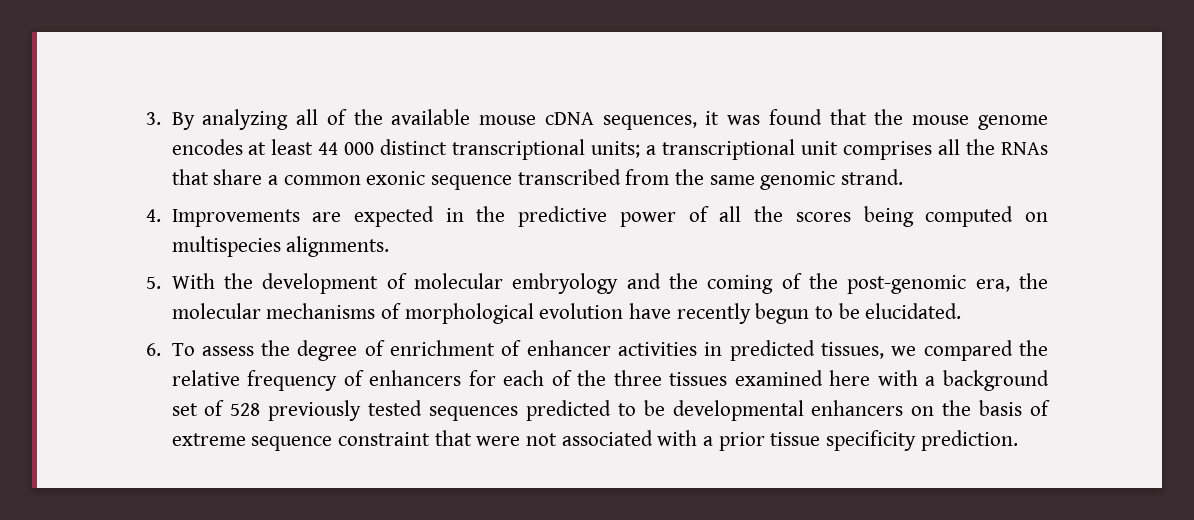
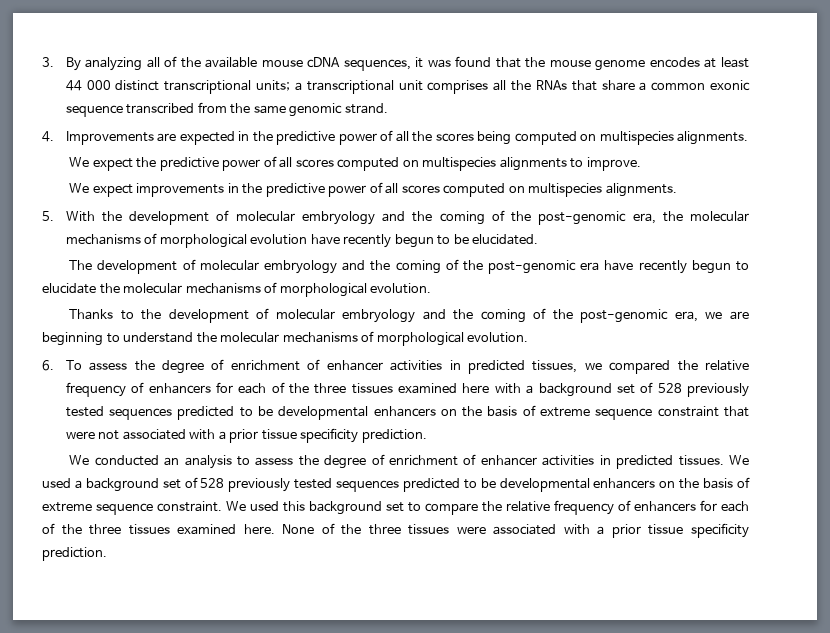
+ We expect the predictive power of all scores computed on multispecies alignments to improve.
+ We expect improvements in the predictive power of all scores computed on multispecies alignments.
+ The development of molecular embryology and the coming of the post-genomic era have recently begun to elucidate the molecular mechanisms of morphological evolution.
+ Thanks to the development of molecular embryology and the coming of the post-genomic era, we are beginning to understand the molecular mechanisms of morphological evolution.
+ We conducted an analysis to assess the degree of enrichment of enhancer activities in predicted tissues. We used a background set of 528 previously tested sequences predicted to be developmental enhancers on the basis of extreme sequence constraint. We used this background set to compare the relative frequency of enhancers for each of the three tissues examined here. None of the three tissues were associated with a prior tissue specificity prediction.

